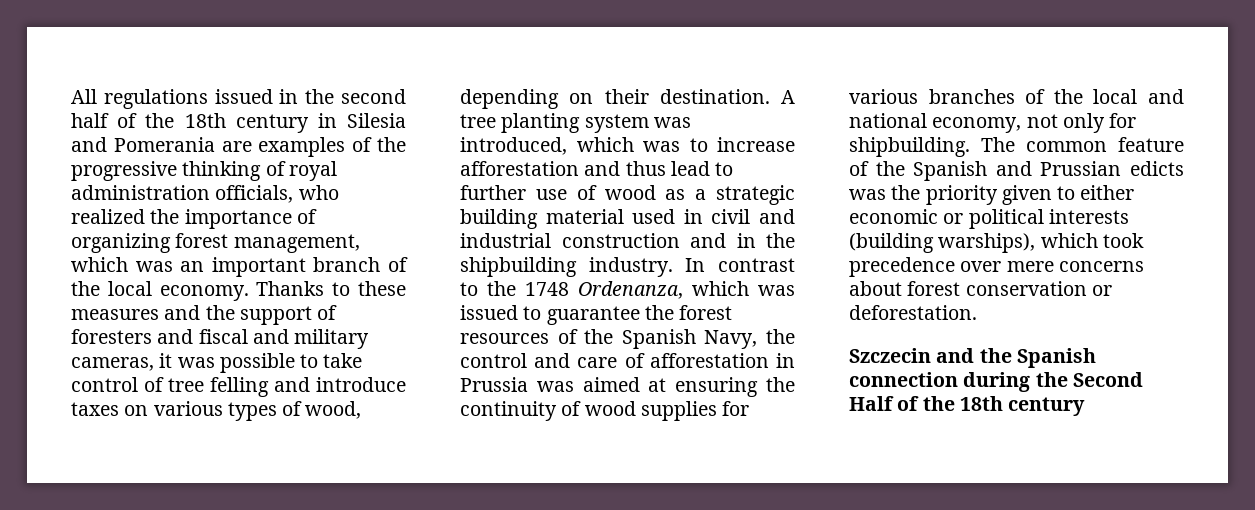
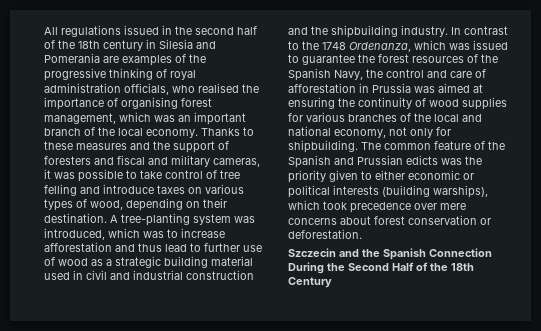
- All regulations issued in the second half of the 18th century in Silesia and Pomerania are examples of the progressive thinking of royal administration officials, who realized the importance of organizing forest management, which was an important branch of the local economy.
+ All regulations issued in the second half of the 18th century in Silesia and Pomerania are examples of the progressive thinking of royal administration officials, who realised the importance of organising forest management, which was an important branch of the local economy.
- A tree planting system was introduced, which was to increase afforestation and thus lead to further use of wood as a strategic building material used in civil and industrial construction and in the shipbuilding industry.
+ A tree-planting system was introduced, which was to increase afforestation and thus lead to further use of wood as a strategic building material used in civil and industrial construction and the shipbuilding industry.
- Szczecin and the Spanish connection during the Second Half of the 18th century
+ Szczecin and the Spanish Connection During the Second Half of the 18th Century

